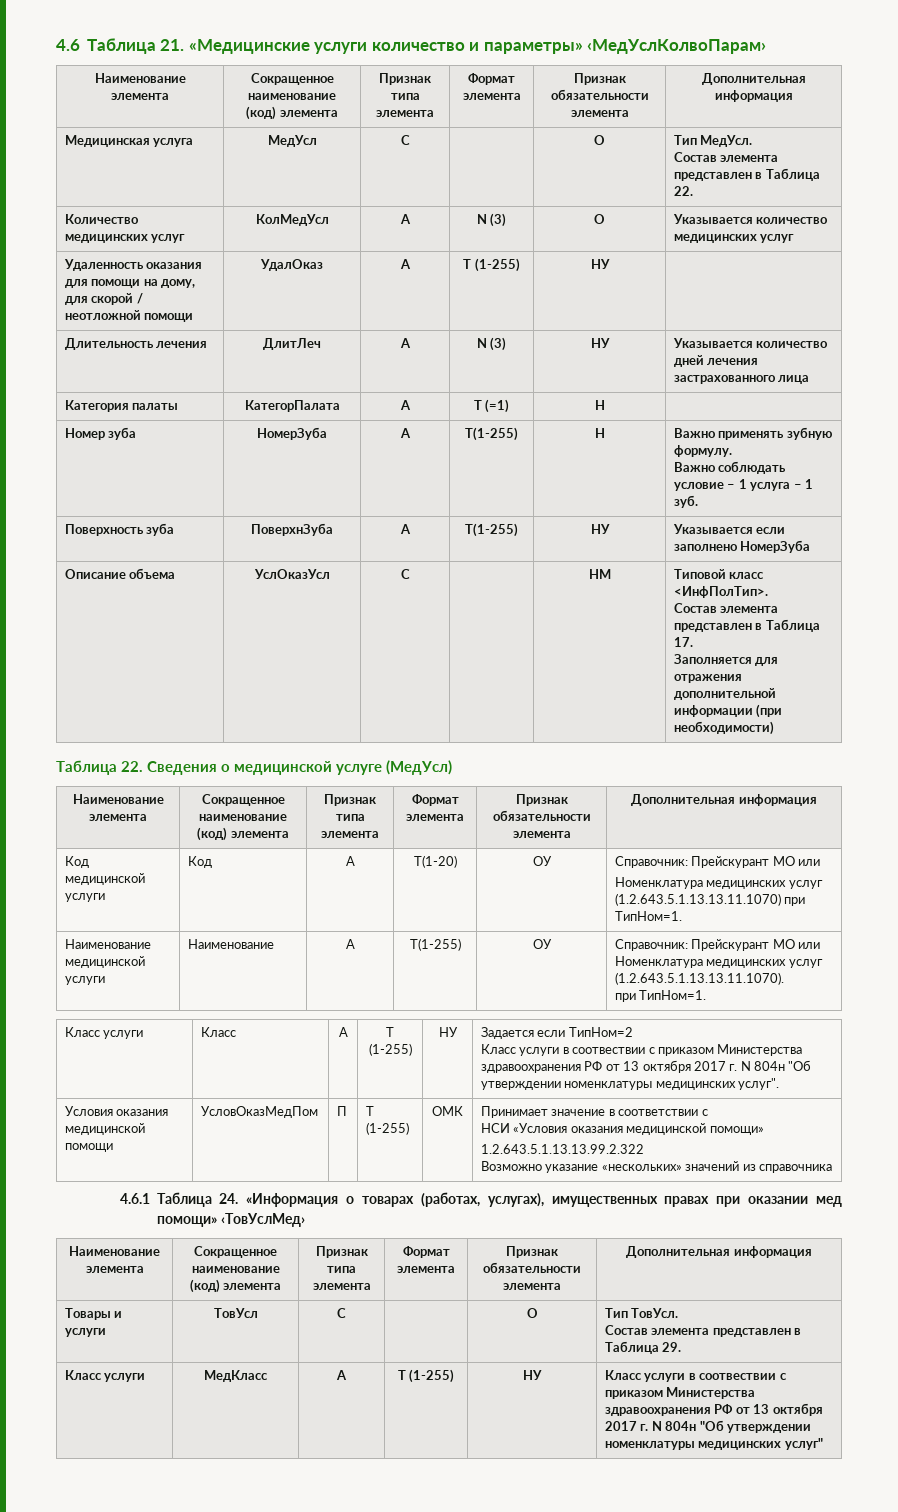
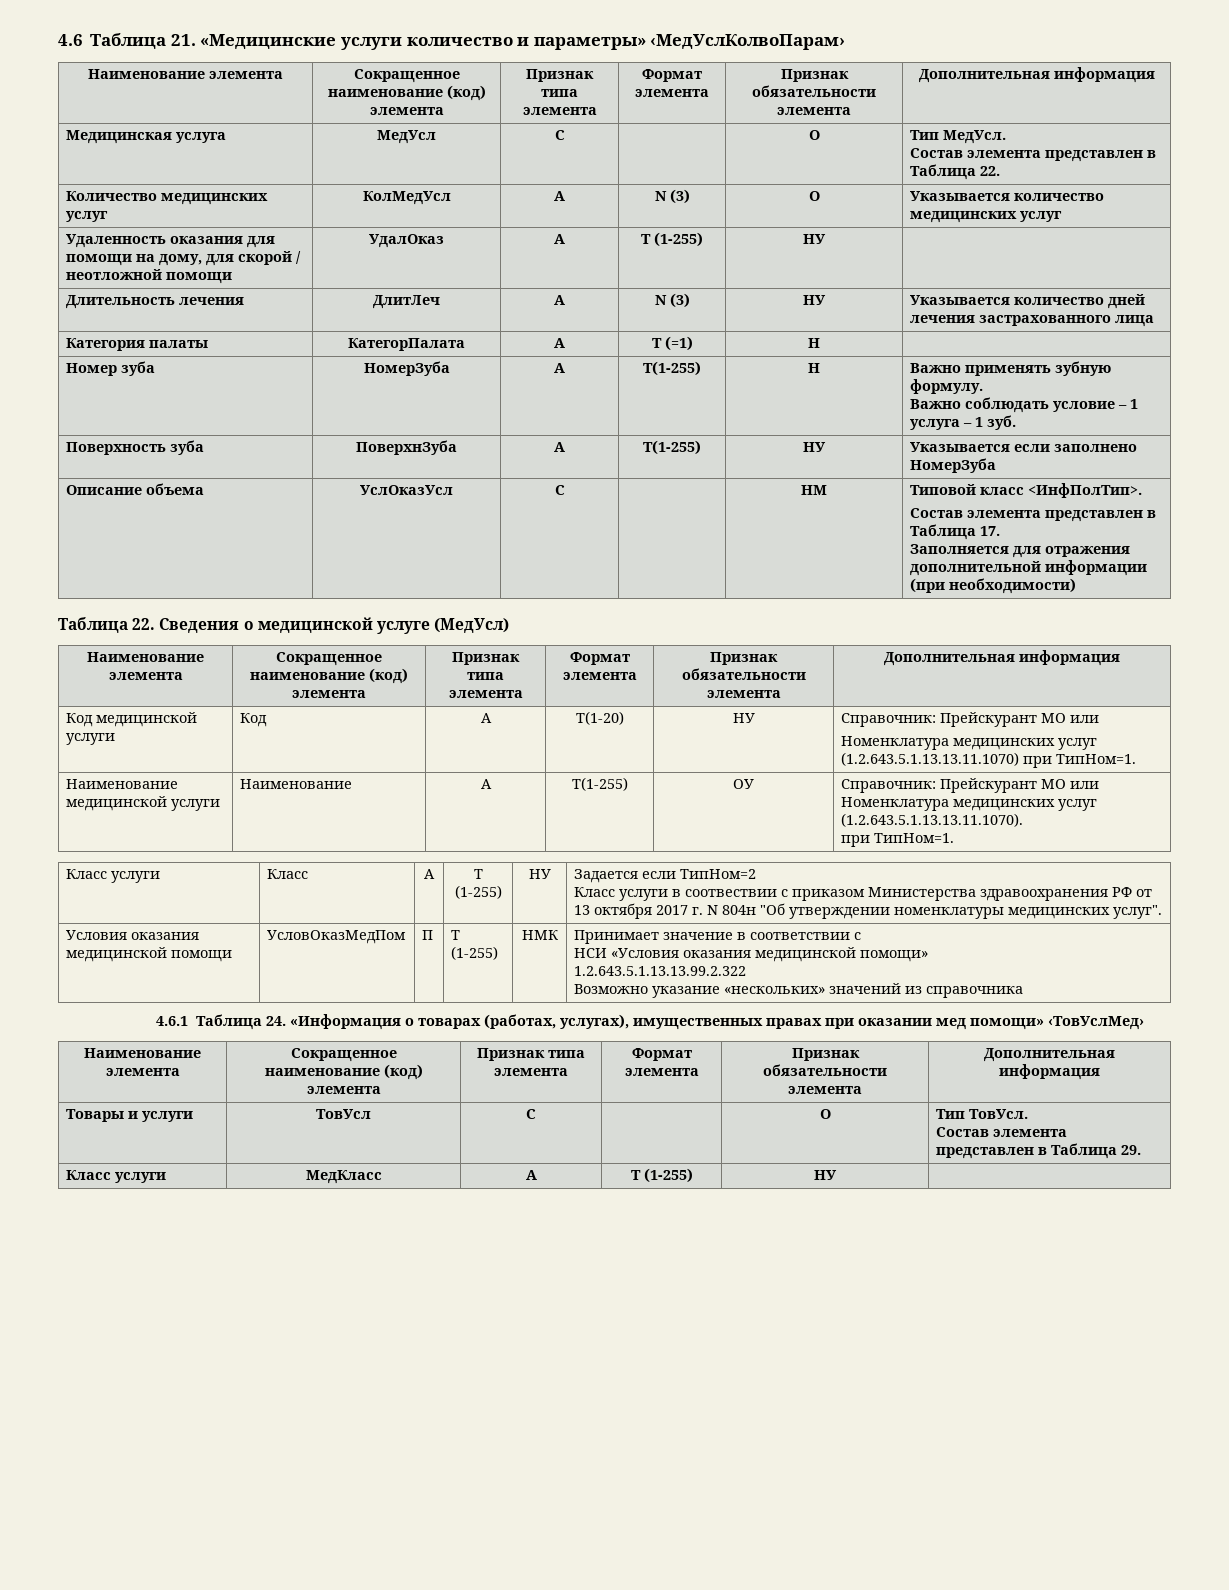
- Код медицинской услуги | Код | А | T(1-20) | ОУ | Справочник: Прейскурант МО или
+ Код медицинской услуги | Код | А | T(1-20) | НУ | Справочник: Прейскурант МО или
- Условия оказания медицинской помощи | УсловОказМедПом | П | Т (1-255) | ОМК | Принимает значение в соответствии с
+ Условия оказания медицинской помощи | УсловОказМедПом | П | Т (1-255) | НМК | Принимает значение в соответствии с
- Класс услуги | МедКласс | А | Т (1-255) | НУ | Класс услуги в соотвествии с приказом Министерства здравоохранения РФ от 13 октября 2017 г. N 804н "Об утверждении номенклатуры медицинских услуг"
+ Класс услуги | МедКласс | А | Т (1-255) | НУ |

